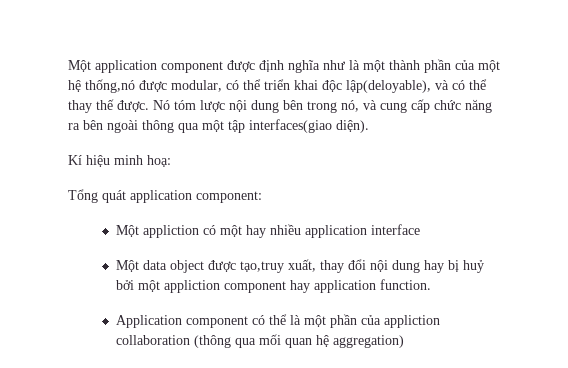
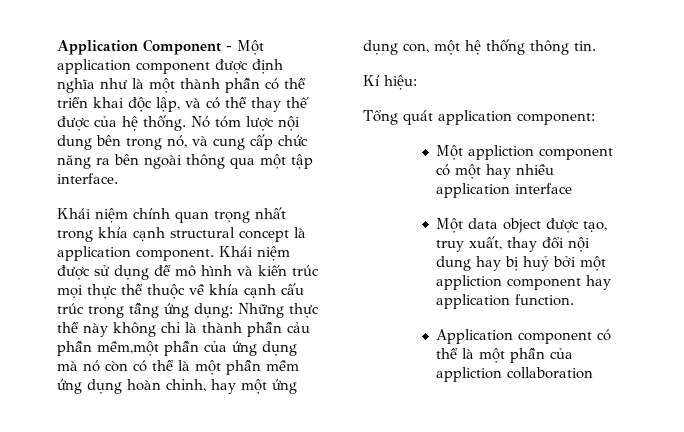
- Một application component được định nghĩa như là một thành phần của một hệ thống,nó được modular, có thể triển khai độc lập(deloyable), và có thể thay thế được.
+ Application Component - Một application component được định nghĩa như là một thành phần có thể triển khai độc lập, và có thể thay thế được của hệ thống.
- Nó tóm lược nội dung bên trong nó, và cung cấp chức năng ra bên ngoài thông qua một tập interfaces(giao diện).
- Kí hiệu minh hoạ:
+ Nó tóm lược nội dung bên trong nó, và cung cấp chức năng ra bên ngoài thông qua một tập interface.
+ Khái niệm chính quan trọng nhất trong khía cạnh structural concept là application component. Khái niệm được sử dụng để mô hình và kiến trúc mọi thực thể thuộc về khía cạnh cấu trúc trong tầng ứng dụng: Những thực thể này không chỉ là thành phần cảu phần mềm,một phần của ứng dụng mà nó còn có thể là một phần mềm ứng dụng hoàn chỉnh, hay một ứng dụng con, một hệ thống thông tin.
+ Kí hiệu:
- Một appliction có một hay nhiều application interface
+ Một appliction component có một hay nhiều application interface
- Một data object được tạo,truy xuất, thay đổi nội dung hay bị huỷ bởi một appliction component hay application function.
+ Một data object được tạo, truy xuất, thay đổi nội dung hay bị huỷ bởi một appliction component hay application function.
- Application component có thể là một phần của appliction collaboration (thông qua mối quan hệ aggregation)
+ Application component có thể là một phần của appliction collaboration

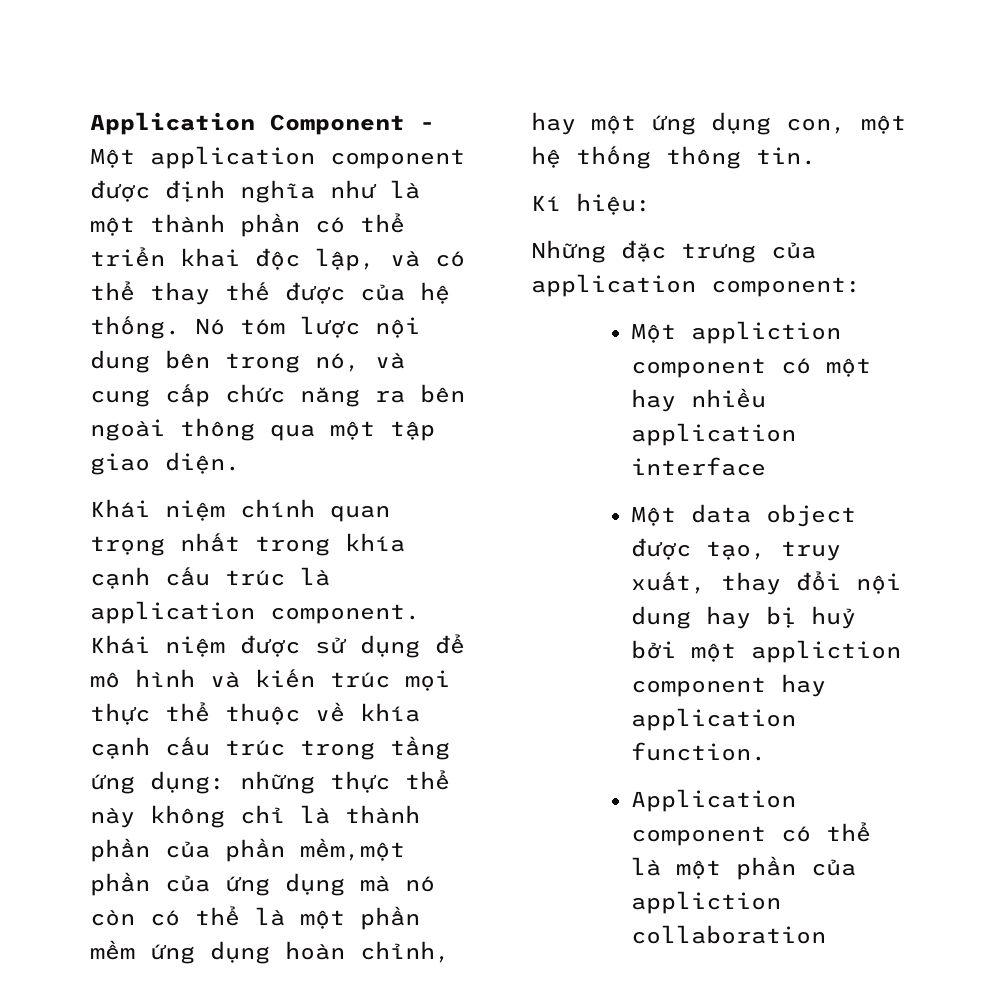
- Nó tóm lược nội dung bên trong nó, và cung cấp chức năng ra bên ngoài thông qua một tập interface.
+ Nó tóm lược nội dung bên trong nó, và cung cấp chức năng ra bên ngoài thông qua một tập giao diện.
- Khái niệm chính quan trọng nhất trong khía cạnh structural concept là application component.
+ Khái niệm chính quan trọng nhất trong khía cạnh cấu trúc là application component.
- Những thực thể này không chỉ là thành phần cảu phần mềm,một phần của ứng dụng mà nó còn có thể là một phần mềm ứng dụng hoàn chỉnh, hay một ứng dụng con, một hệ thống thông tin.
+ những thực thể này không chỉ là thành phần của phần mềm,một phần của ứng dụng mà nó còn có thể là một phần mềm ứng dụng hoàn chỉnh, hay một ứng dụng con, một hệ thống thông tin.
- Tổng quát application component:
+ Những đặc trưng của application component:

